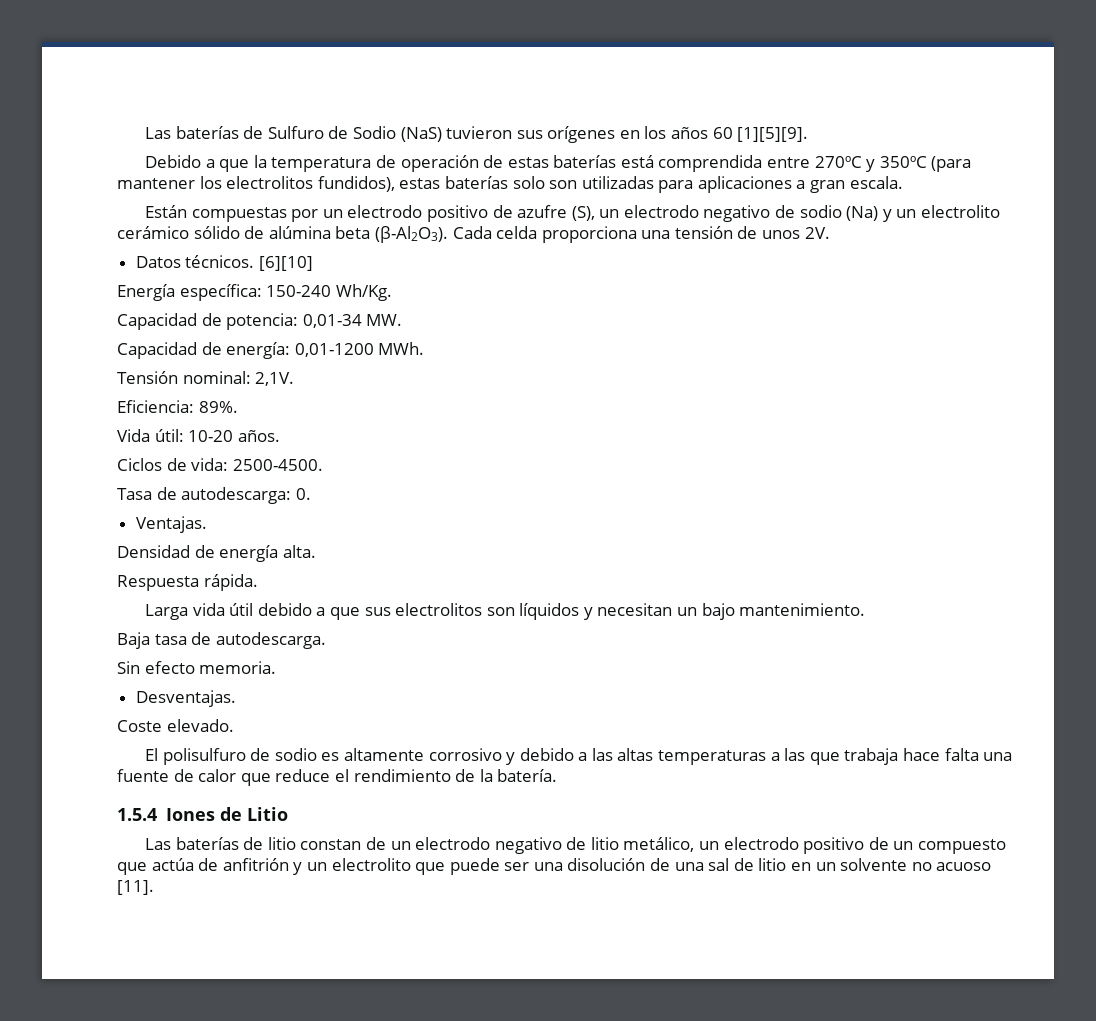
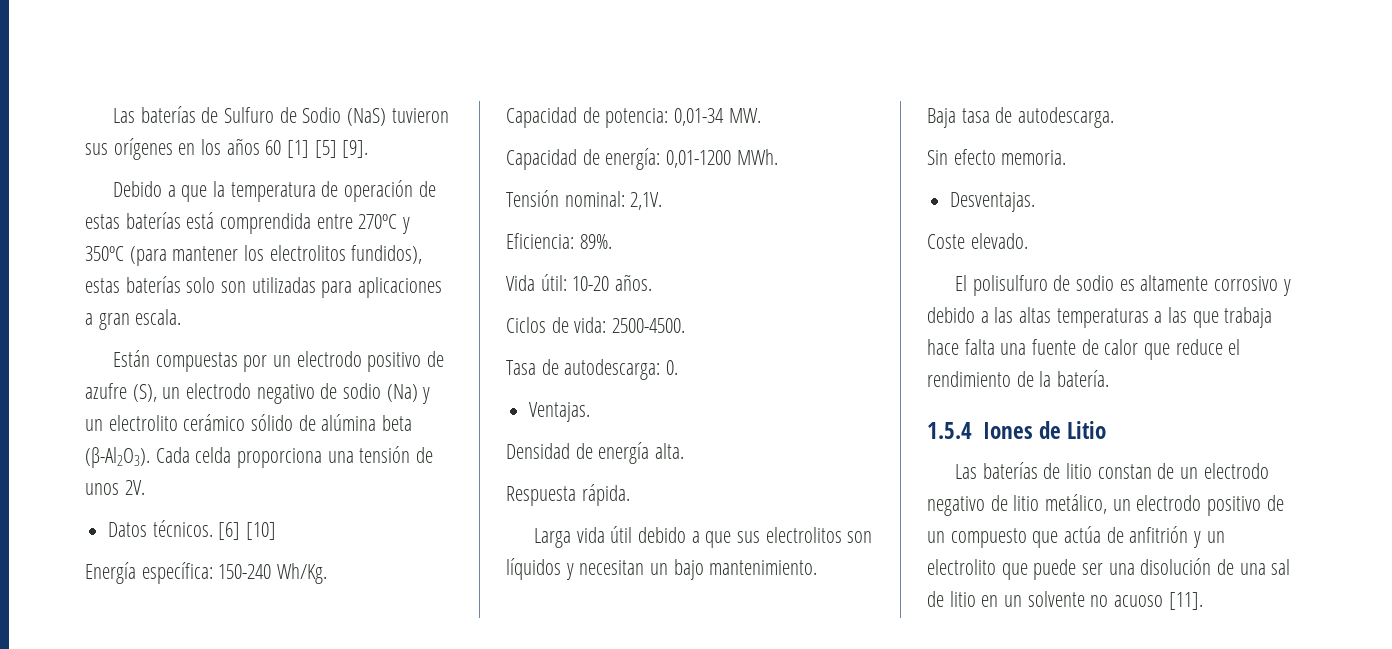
- Las baterías de Sulfuro de Sodio (NaS) tuvieron sus orígenes en los años 60 [1][5][9].
+ Las baterías de Sulfuro de Sodio (NaS) tuvieron sus orígenes en los años 60 [1] [5] [9].
- [6][10]
+ [6] [10]

